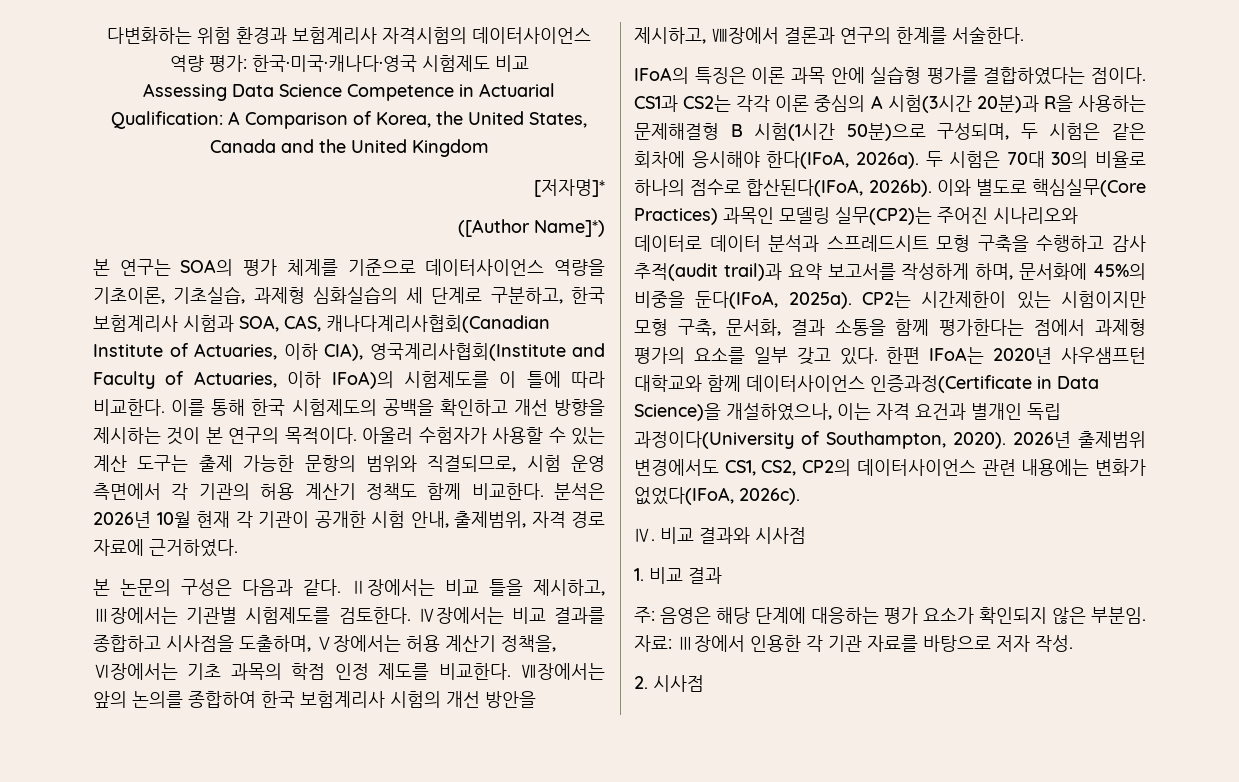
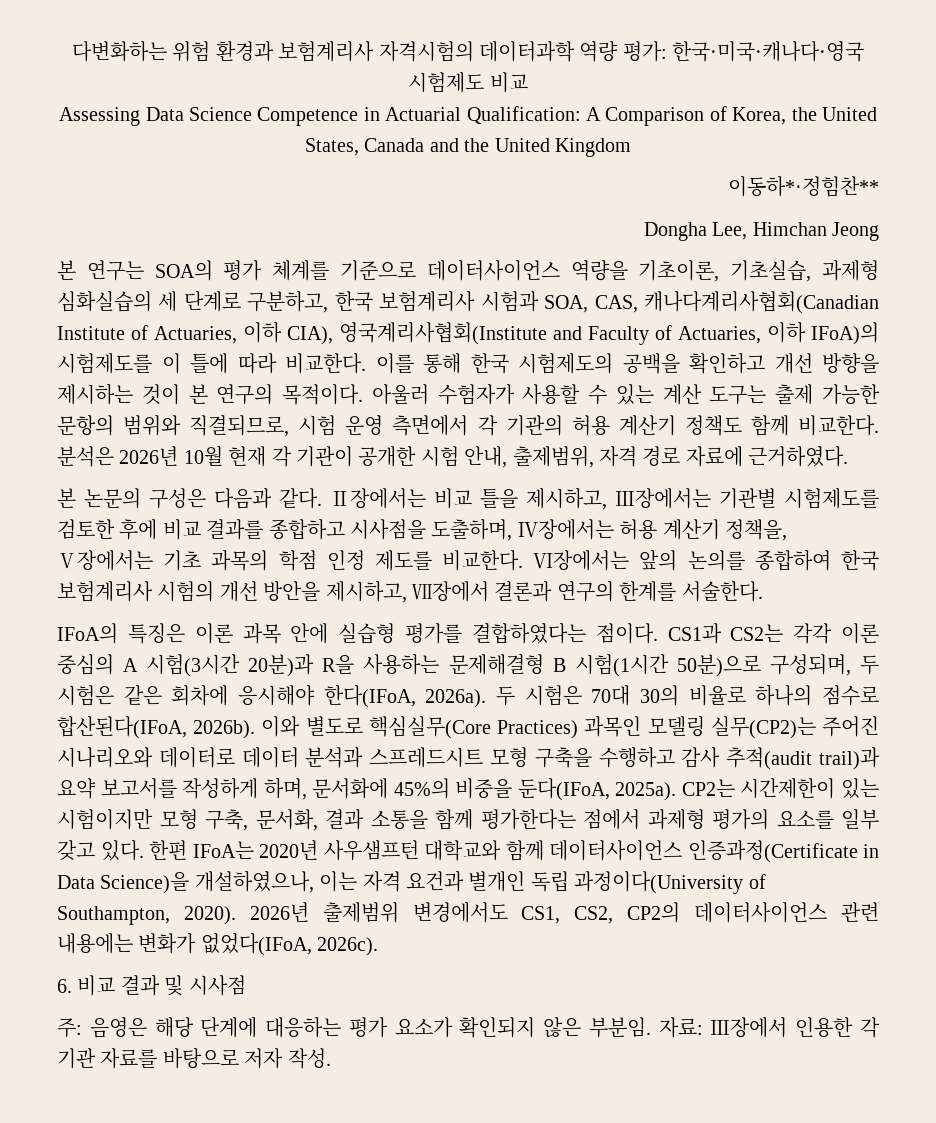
- 다변화하는 위험 환경과 보험계리사 자격시험의 데이터사이언스 역량 평가: 한국·미국·캐나다·영국 시험제도 비교
+ 다변화하는 위험 환경과 보험계리사 자격시험의 데이터과학 역량 평가: 한국·미국·캐나다·영국 시험제도 비교
- [저자명]*
- ([Author Name]*)
+ 이동하*·정힘찬**
+ Dongha Lee, Himchan Jeong
- Ⅱ장에서는 비교 틀을 제시하고, Ⅲ장에서는 기관별 시험제도를 검토한다. Ⅳ장에서는 비교 결과를 종합하고 시사점을 도출하며, Ⅴ장에서는 허용 계산기 정책을, Ⅵ장에서는 기초 과목의 학점 인정 제도를 비교한다.
+ Ⅱ장에서는 비교 틀을 제시하고, Ⅲ장에서는 기관별 시험제도를 검토한 후에 비교 결과를 종합하고 시사점을 도출하며, Ⅳ장에서는 허용 계산기 정책을, Ⅴ장에서는 기초 과목의 학점 인정 제도를 비교한다.
- Ⅶ장에서는 앞의 논의를 종합하여 한국 보험계리사 시험의 개선 방안을 제시하고, Ⅷ장에서 결론과 연구의 한계를 서술한다.
+ Ⅵ장에서는 앞의 논의를 종합하여 한국 보험계리사 시험의 개선 방안을 제시하고, Ⅶ장에서 결론과 연구의 한계를 서술한다.
- Ⅳ. 비교 결과와 시사점
- 1. 비교 결과
+ 6. 비교 결과 및 시사점
- 2. 시사점

